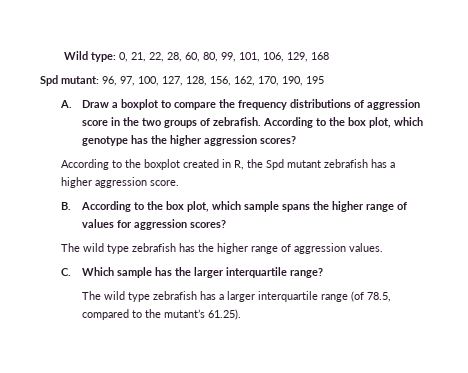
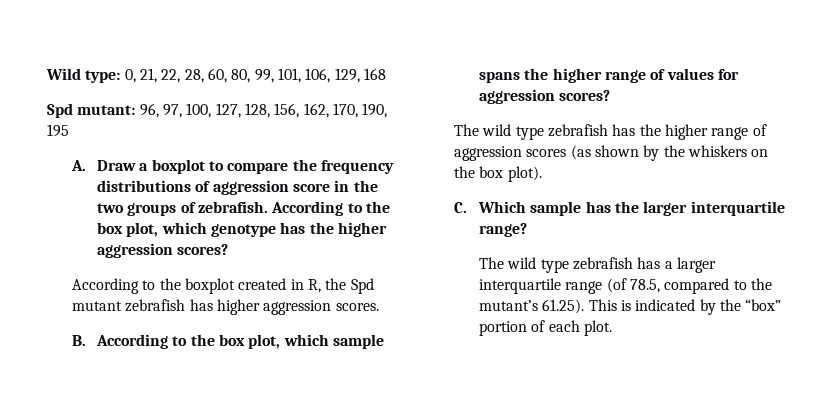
- According to the boxplot created in R, the Spd mutant zebrafish has a higher aggression score.
+ According to the boxplot created in R, the Spd mutant zebrafish has higher aggression scores.
- The wild type zebrafish has the higher range of aggression values.
+ The wild type zebrafish has the higher range of aggression scores (as shown by the whiskers on the box plot).
- The wild type zebrafish has a larger interquartile range (of 78.5, compared to the mutant’s 61.25).
+ The wild type zebrafish has a larger interquartile range (of 78.5, compared to the mutant’s 61.25). This is indicated by the “box” portion of each plot.

